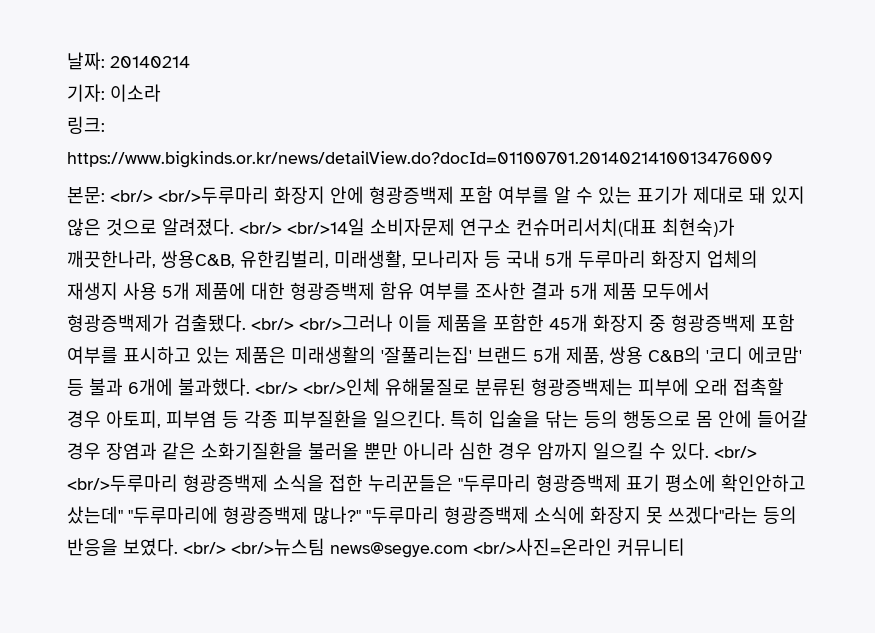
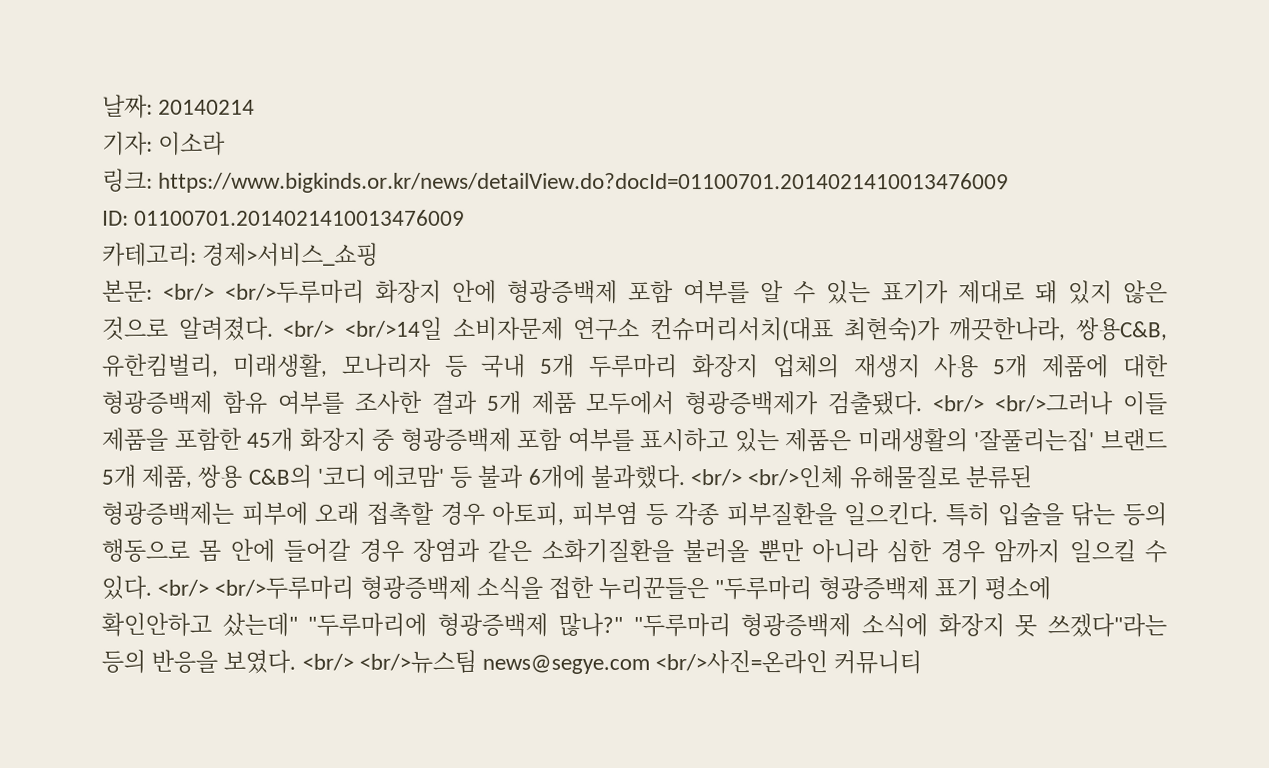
+ ID: 01100701.2014021410013476009
+ 카테고리: 경제>서비스_쇼핑

